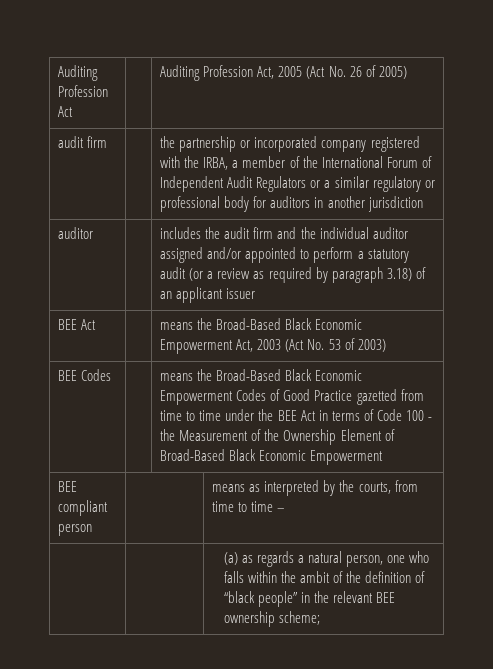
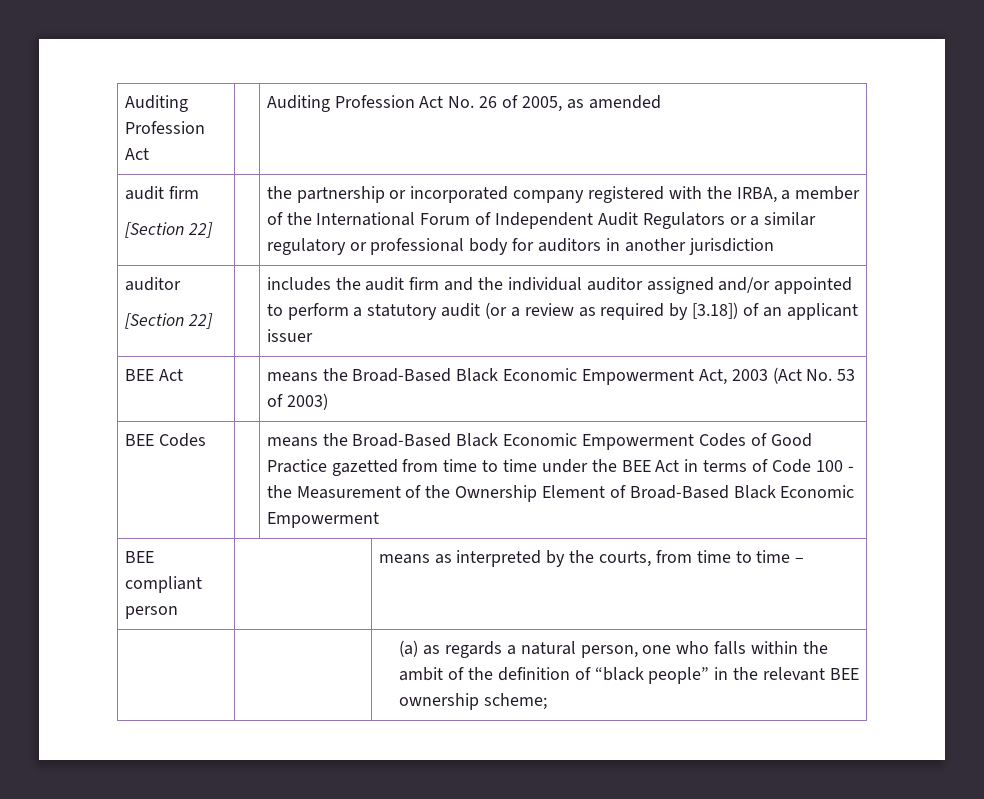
- Auditing Profession Act | | Auditing Profession Act, 2005 (Act No. 26 of 2005)
- audit firm | | the partnership or incorporated company registered with the IRBA, a member of the International Forum of Independent Audit Regulators or a similar regulatory or professional body for auditors in another jurisdiction
- auditor | | includes the audit firm and the individual auditor assigned and/or appointed to perform a statutory audit (or a review as required by paragraph 3.18) of an applicant issuer
+ Auditing Profession Act | | Auditing Profession Act No. 26 of 2005, as amended
+ audit firm
+ [Section 22] | | the partnership or incorporated company registered with the IRBA, a member of the International Forum of Independent Audit Regulators or a similar regulatory or professional body for auditors in another jurisdiction
+ auditor
+ [Section 22] | | includes the audit firm and the individual auditor assigned and/or appointed to perform a statutory audit (or a review as required by [3.18]) of an applicant issuer

